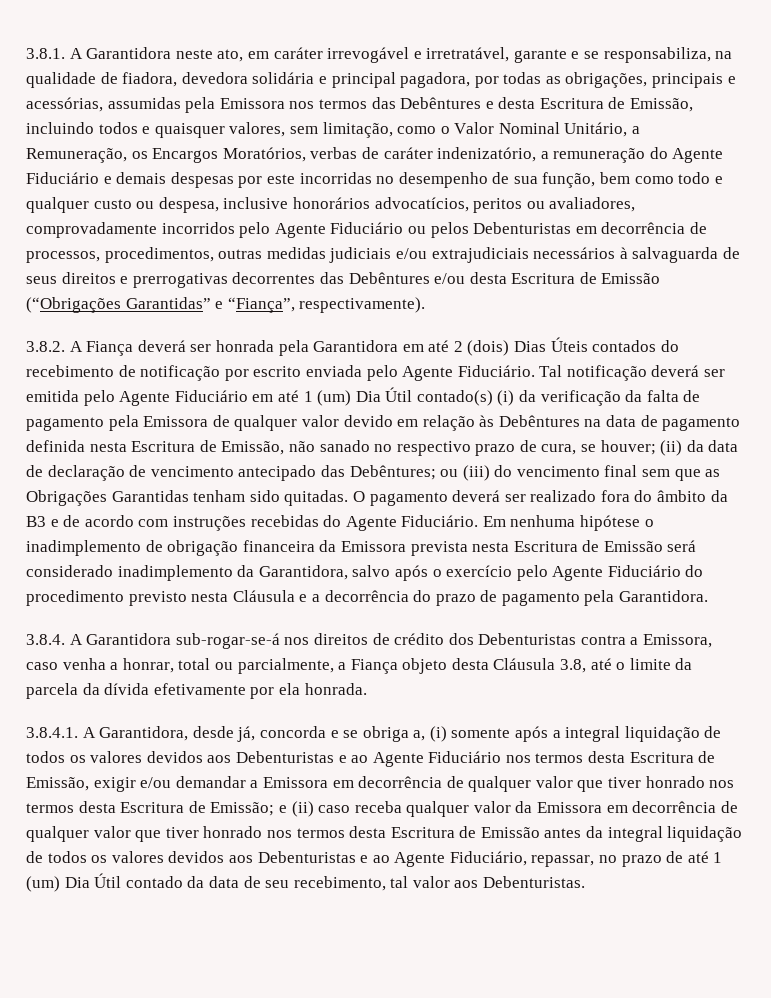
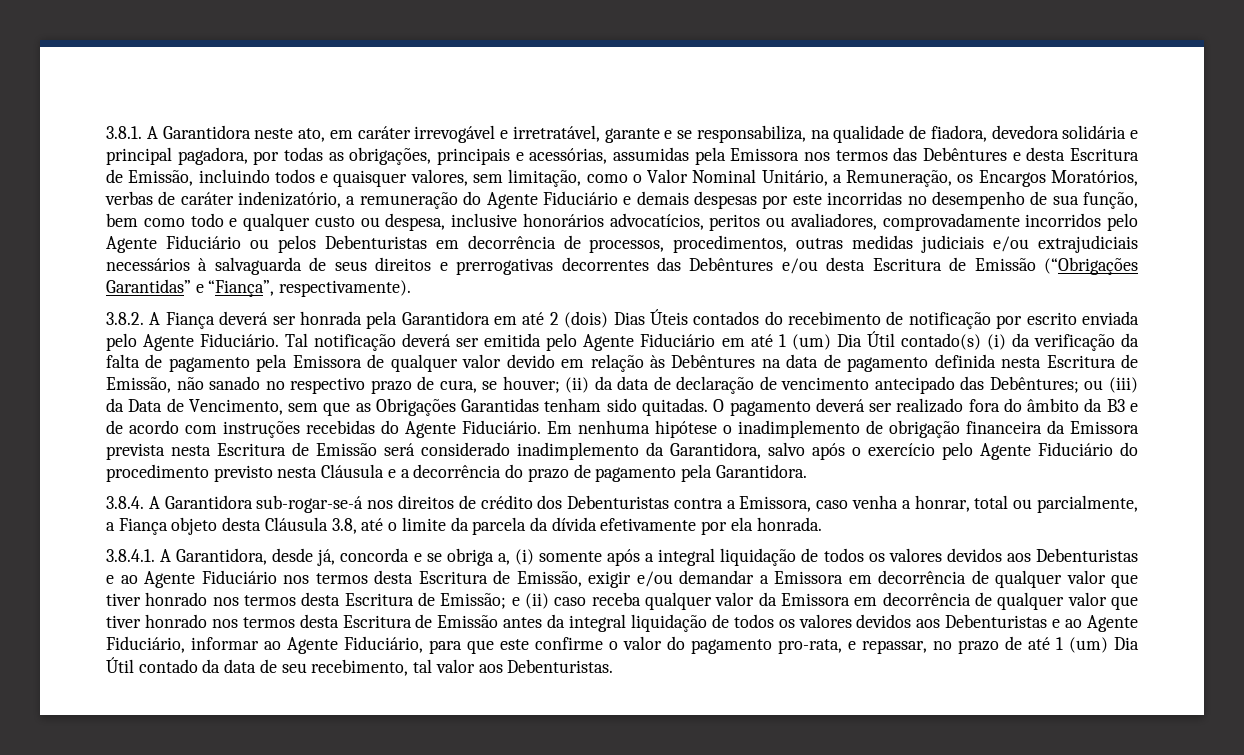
- ou (iii) do vencimento final sem que as Obrigações Garantidas tenham sido quitadas.
+ ou (iii) da Data de Vencimento, sem que as Obrigações Garantidas tenham sido quitadas.
- e (ii) caso receba qualquer valor da Emissora em decorrência de qualquer valor que tiver honrado nos termos desta Escritura de Emissão antes da integral liquidação de todos os valores devidos aos Debenturistas e ao Agente Fiduciário, repassar, no prazo de até 1 (um) Dia Útil contado da data de seu recebimento, tal valor aos Debenturistas.
+ e (ii) caso receba qualquer valor da Emissora em decorrência de qualquer valor que tiver honrado nos termos desta Escritura de Emissão antes da integral liquidação de todos os valores devidos aos Debenturistas e ao Agente Fiduciário, informar ao Agente Fiduciário, para que este confirme o valor do pagamento pro-rata, e repassar, no prazo de até 1 (um) Dia Útil contado da data de seu recebimento, tal valor aos Debenturistas.

